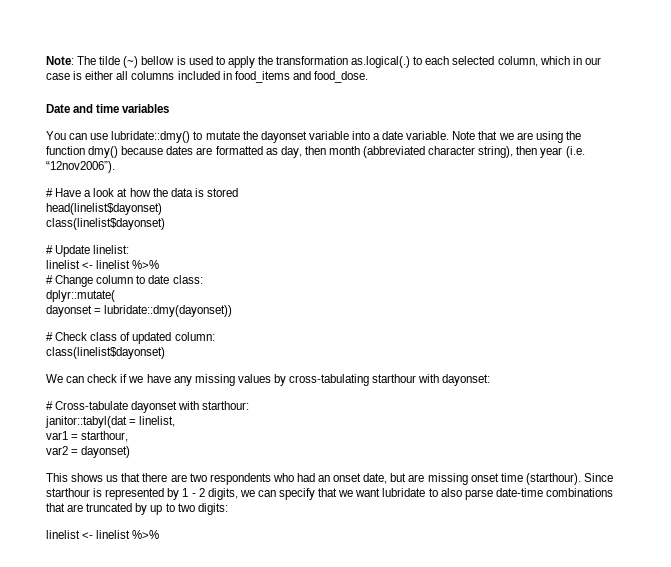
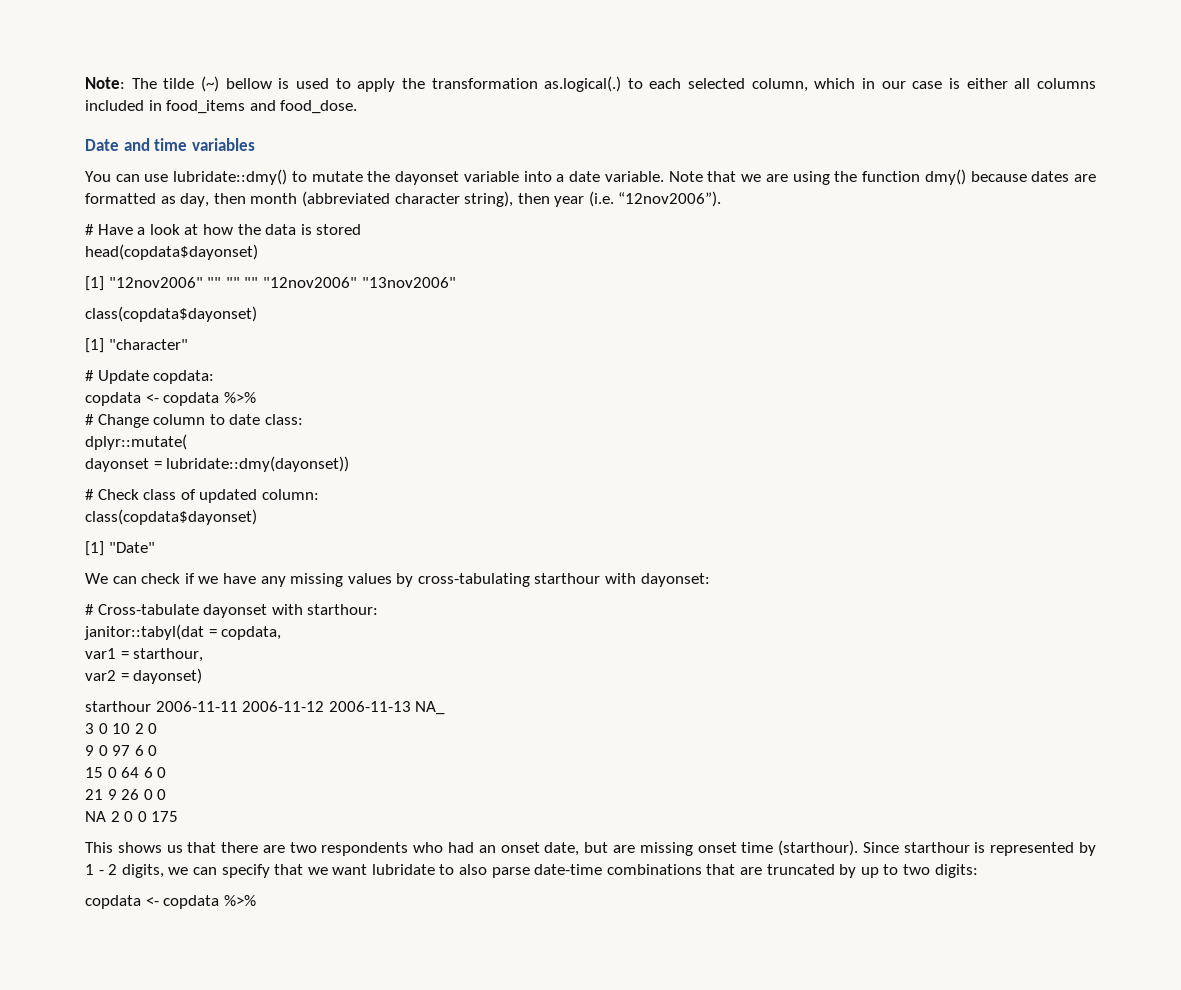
- head(linelist$dayonset)
- class(linelist$dayonset)
- # Update linelist:
- linelist <- linelist %>%
+ head(copdata$dayonset)
+ [1] "12nov2006" "" "" "" "12nov2006" "13nov2006"
+ class(copdata$dayonset)
+ [1] "character"
+ # Update copdata:
+ copdata <- copdata %>%
  # Check class of updated column:
- class(linelist$dayonset)
+ class(copdata$dayonset)
+ [1] "Date"
- janitor::tabyl(dat = linelist,
+ janitor::tabyl(dat = copdata,
+ starthour 2006-11-11 2006-11-12 2006-11-13 NA_
+ 3 0 10 2 0
+ 9 0 97 6 0
+ 15 0 64 6 0
+ 21 9 26 0 0
+ NA 2 0 0 175
  Since starthour is represented by 1 - 2 digits, we can specify that we want lubridate to also parse date-time combinations that are truncated by up to two digits:
- linelist <- linelist %>%
+ copdata <- copdata %>%

